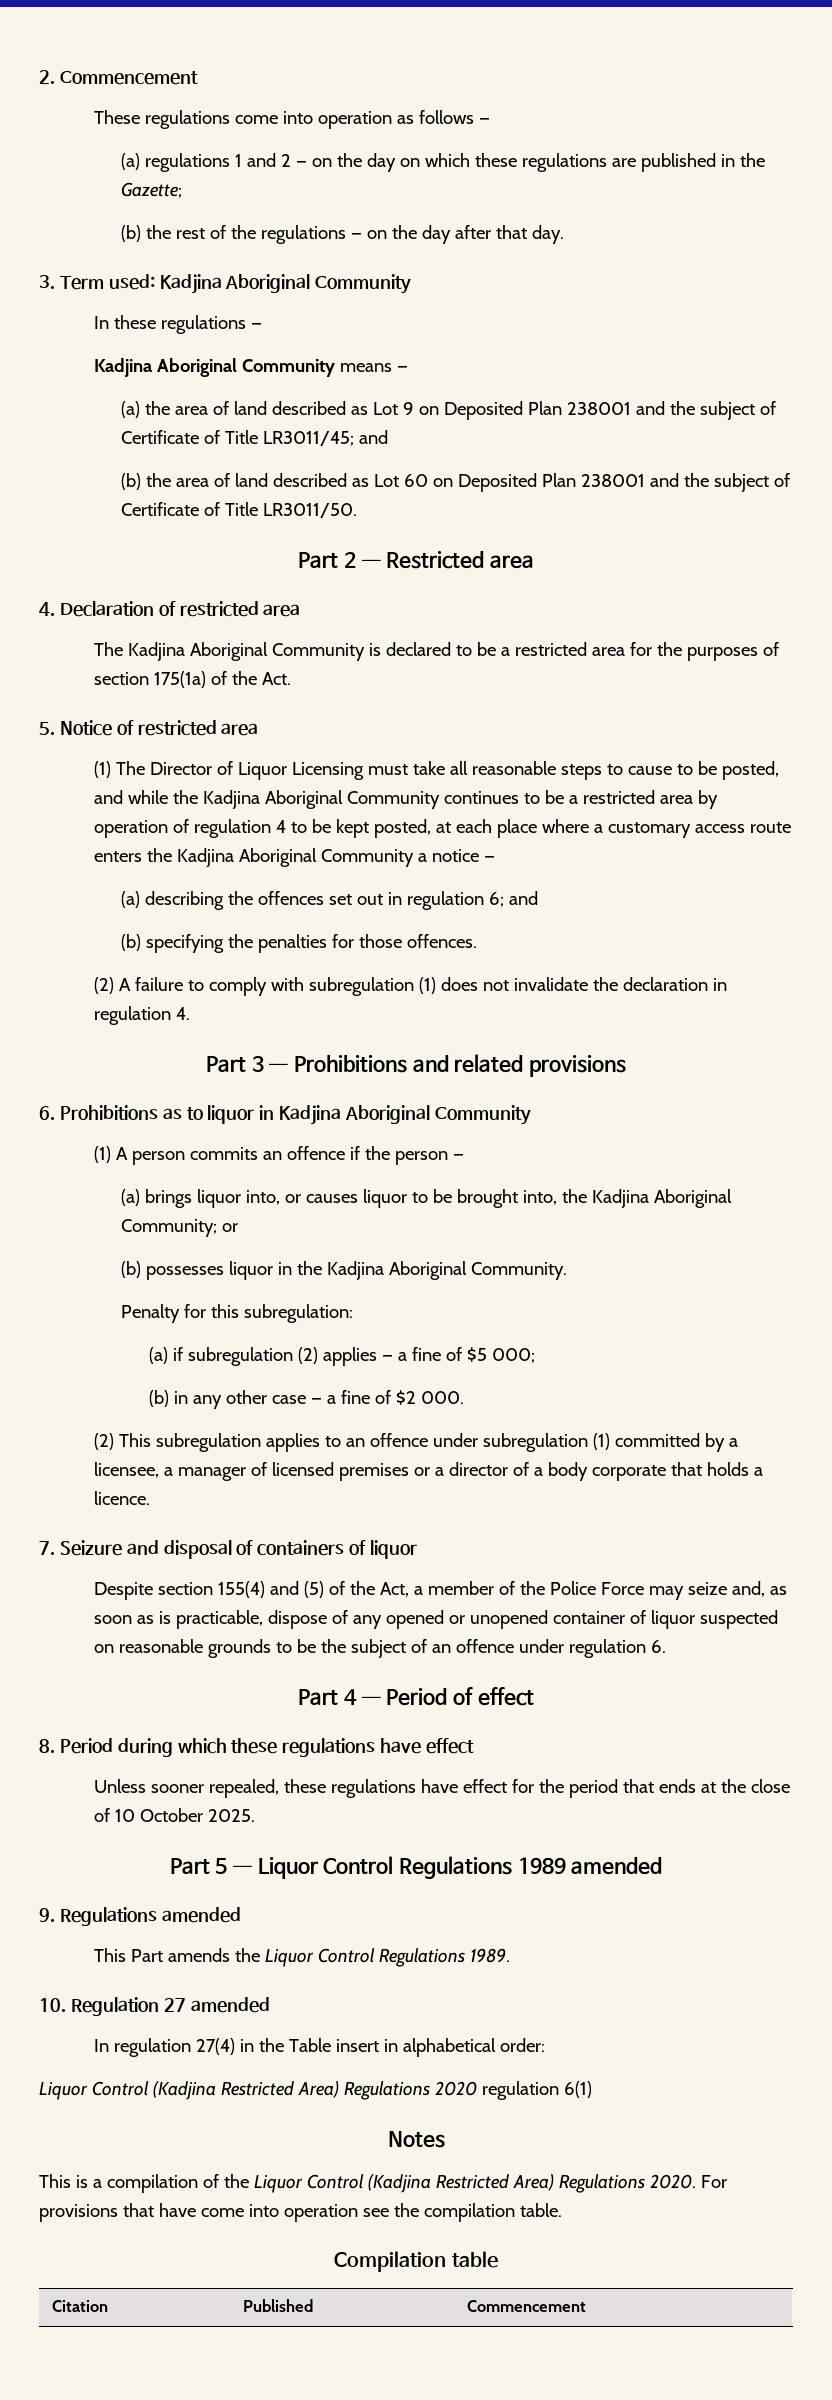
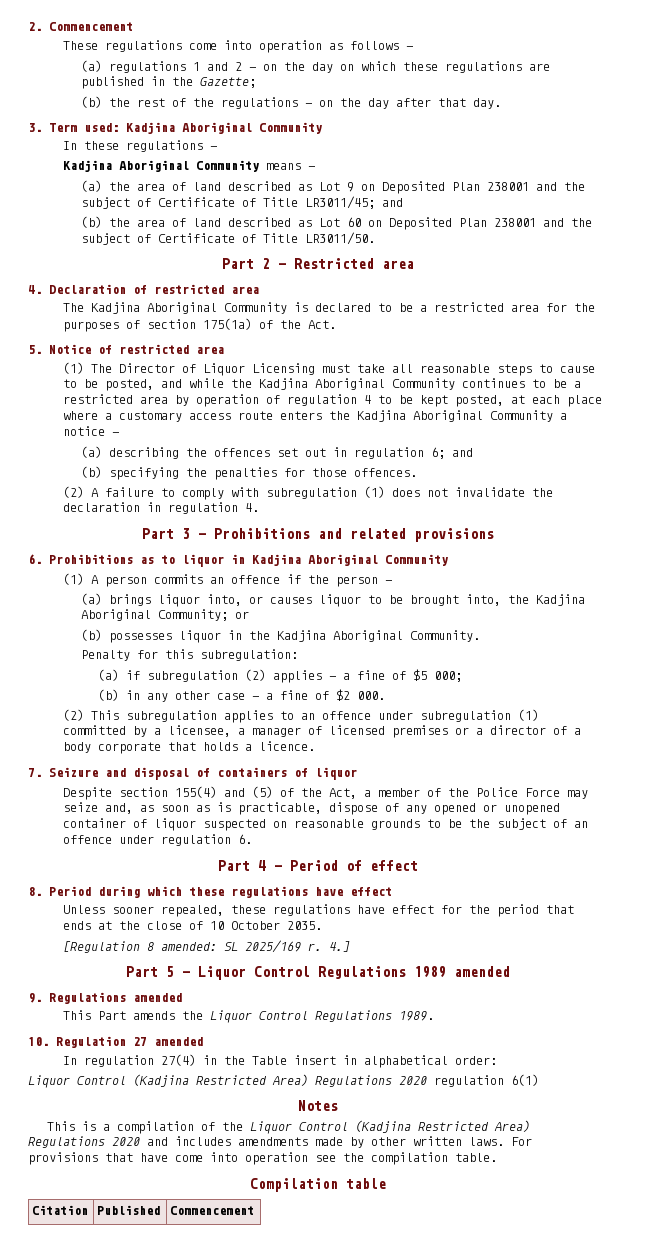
- Unless sooner repealed, these regulations have effect for the period that ends at the close of 10 October 2025.
+ Unless sooner repealed, these regulations have effect for the period that ends at the close of 10 October 2035.
+ [Regulation 8 amended: SL 2025/169 r. 4.]
- This is a compilation of the Liquor Control (Kadjina Restricted Area) Regulations 2020.
+ This is a compilation of the Liquor Control (Kadjina Restricted Area) Regulations 2020 and includes amendments made by other written laws.

